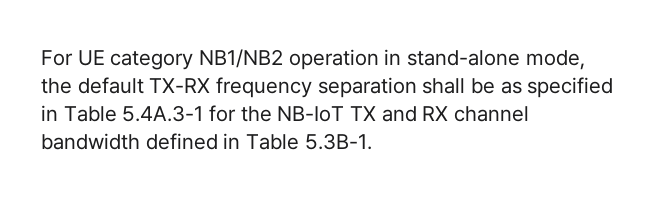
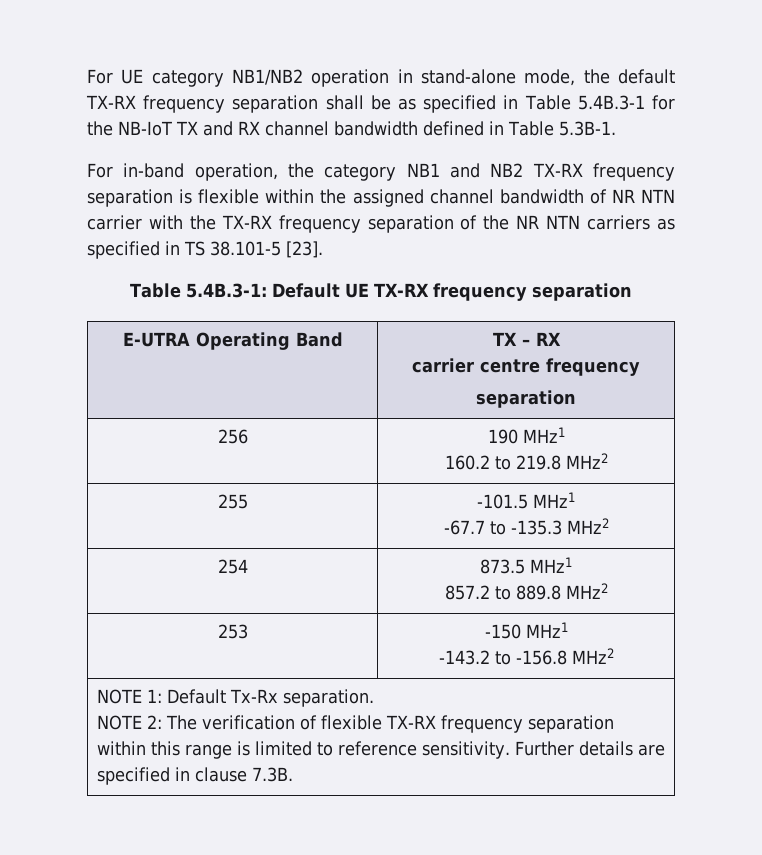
- For UE category NB1/NB2 operation in stand-alone mode, the default TX-RX frequency separation shall be as specified in Table 5.4A.3-1 for the NB-IoT TX and RX channel bandwidth defined in Table 5.3B-1.
+ For UE category NB1/NB2 operation in stand-alone mode, the default TX-RX frequency separation shall be as specified in Table 5.4B.3-1 for the NB-IoT TX and RX channel bandwidth defined in Table 5.3B-1.
+ For in-band operation, the category NB1 and NB2 TX-RX frequency separation is flexible within the assigned channel bandwidth of NR NTN carrier with the TX-RX frequency separation of the NR NTN carriers as specified in TS 38.101-5 [23].
+ Table 5.4B.3-1: Default UE TX-RX frequency separation
+ E-UTRA Operating Band | TX – RX
+ carrier centre frequency
+ separation
+ 256 | 190 MHz1
+ 160.2 to 219.8 MHz2
+ 255 | -101.5 MHz1
+ -67.7 to -135.3 MHz2
+ 254 | 873.5 MHz1
+ 857.2 to 889.8 MHz2
+ 253 | -150 MHz1
+ -143.2 to -156.8 MHz2
+ NOTE 1: Default Tx-Rx separation.
+ NOTE 2: The verification of flexible TX-RX frequency separation within this range is limited to reference sensitivity. Further details are specified in clause 7.3B.

